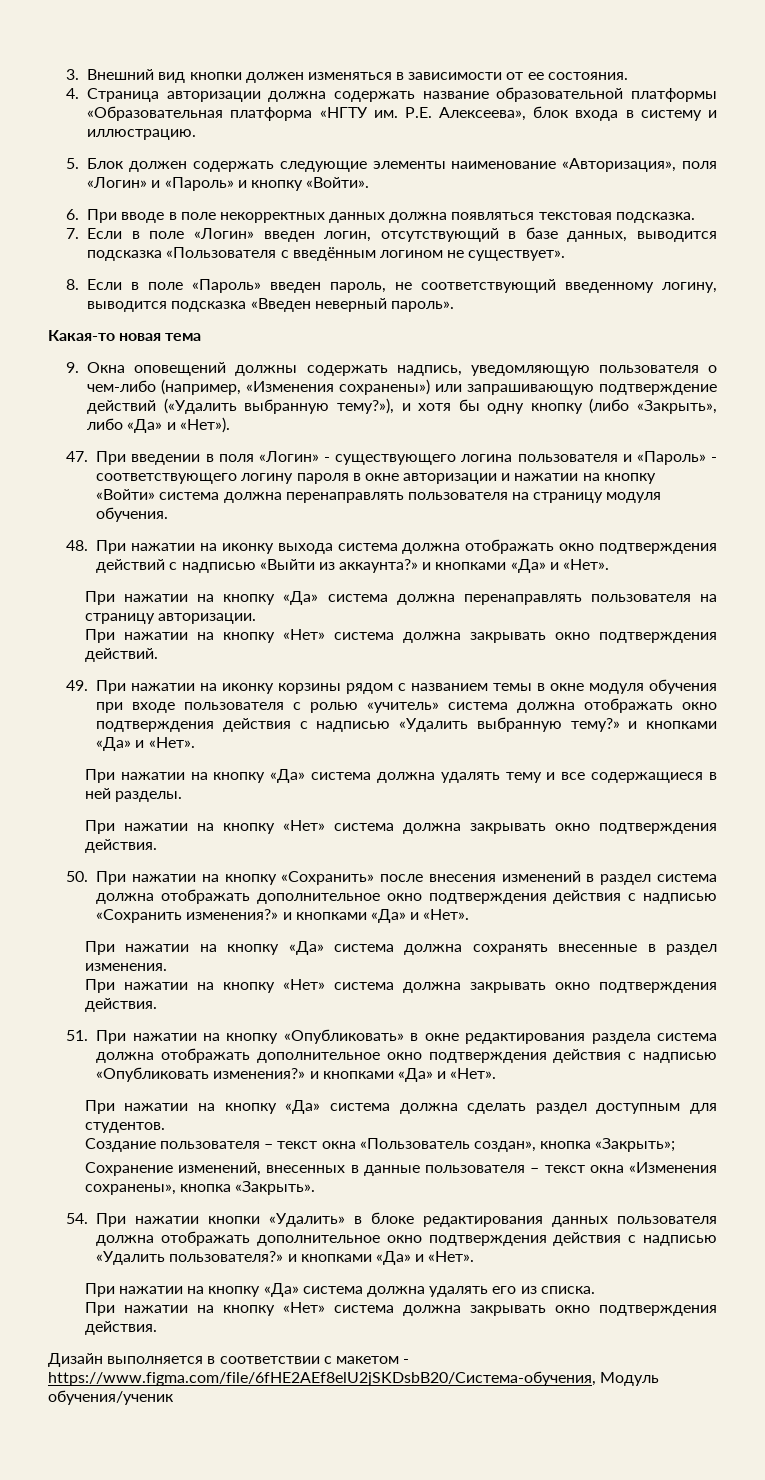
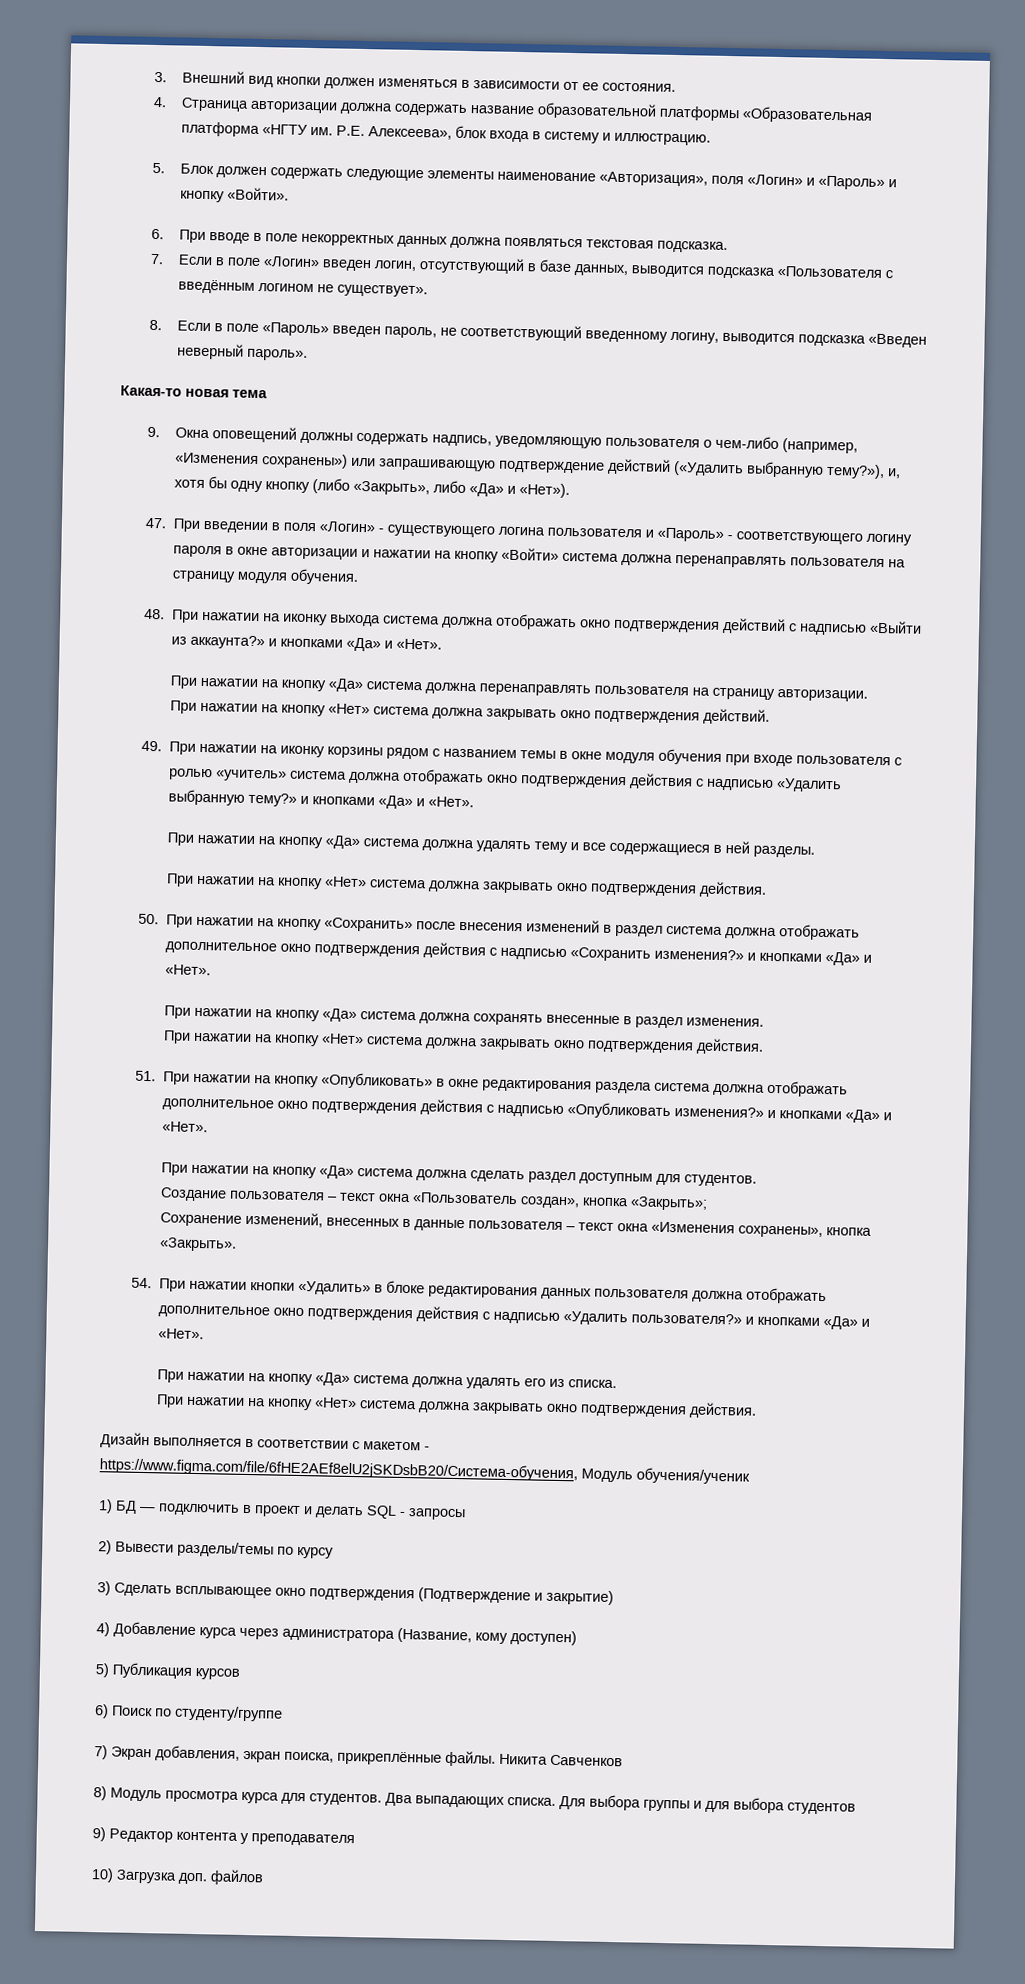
- 9. Окна оповещений должны содержать надпись, уведомляющую пользователя о чем-либо (например, «Изменения сохранены») или запрашивающую подтверждение действий («Удалить выбранную тему?»), и хотя бы одну кнопку (либо «Закрыть», либо «Да» и «Нет»).
+ 9. Окна оповещений должны содержать надпись, уведомляющую пользователя о чем-либо (например, «Изменения сохранены») или запрашивающую подтверждение действий («Удалить выбранную тему?»), и, хотя бы одну кнопку (либо «Закрыть», либо «Да» и «Нет»).
+ 1) БД — подключить в проект и делать SQL - запросы
+ 2) Вывести разделы/темы по курсу
+ 3) Сделать всплывающее окно подтверждения (Подтверждение и закрытие)
+ 4) Добавление курса через администратора (Название, кому доступен)
+ 5) Публикация курсов
+ 6) Поиск по студенту/группе
+ 7) Экран добавления, экран поиска, прикреплённые файлы. Никита Савченков
+ 8) Модуль просмотра курса для студентов. Два выпадающих списка. Для выбора группы и для выбора студентов
+ 9) Редактор контента у преподавателя
+ 10) Загрузка доп. файлов

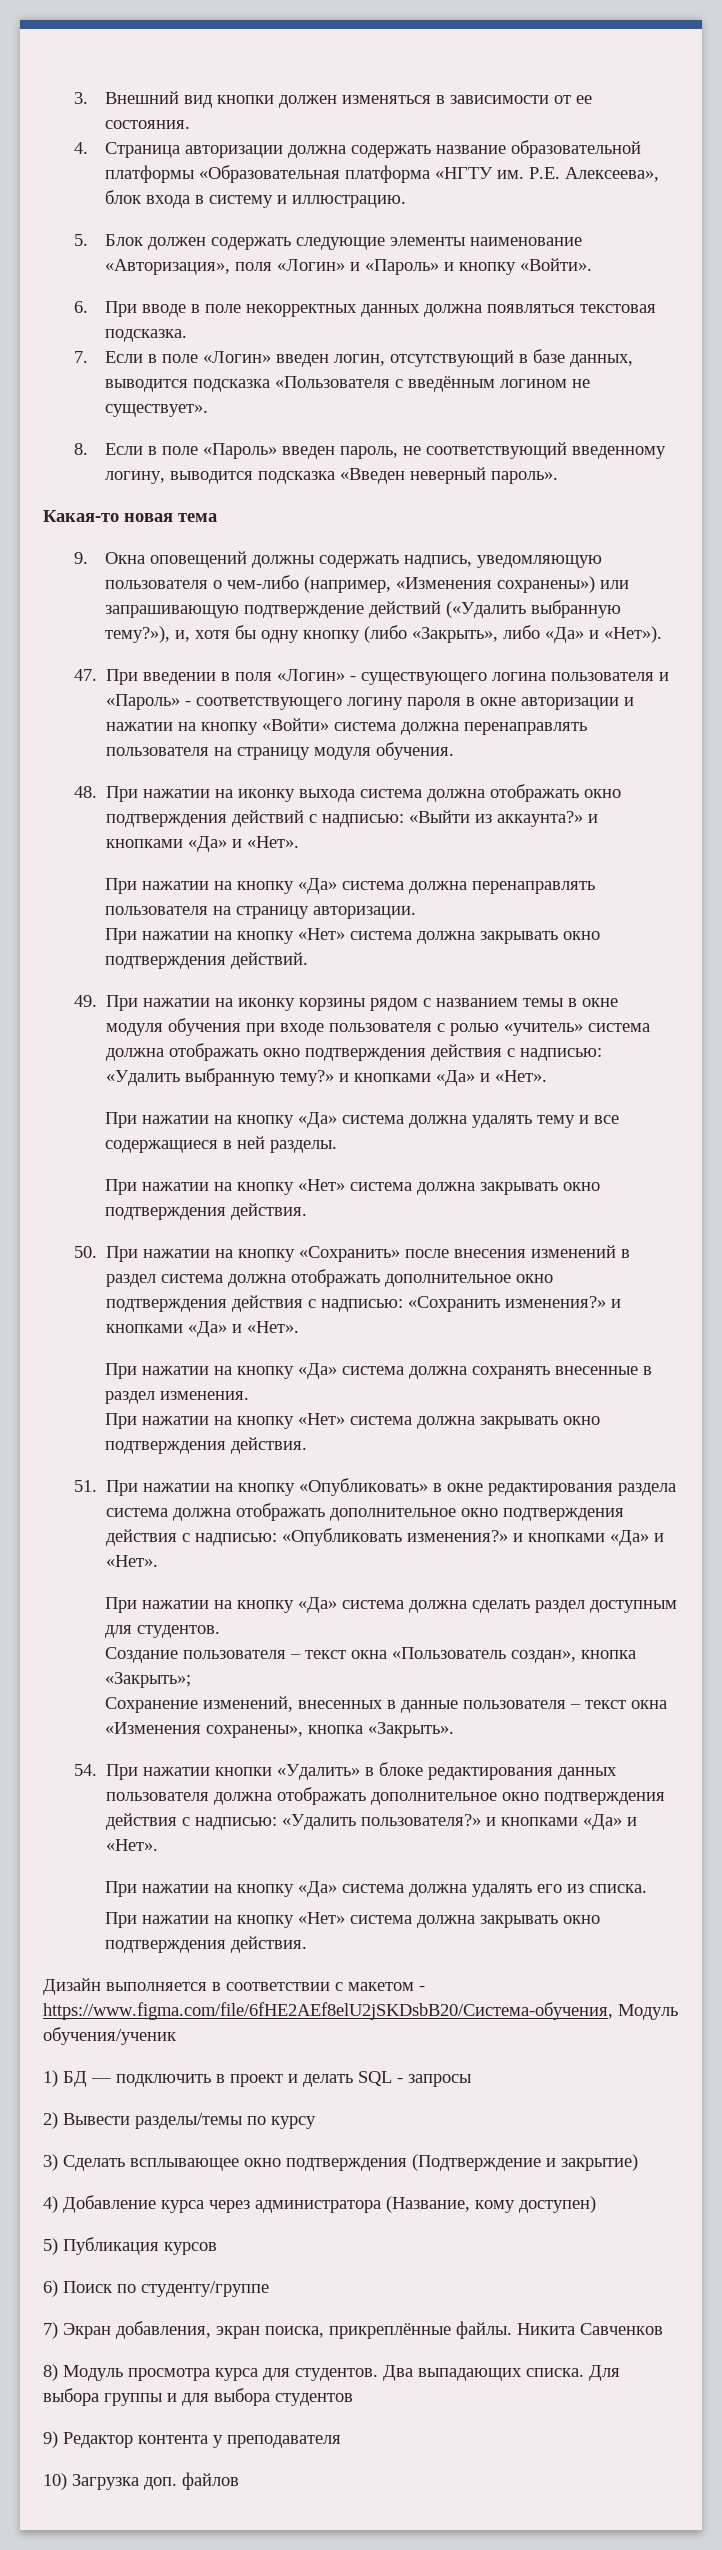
- 48. При нажатии на иконку выхода система должна отображать окно подтверждения действий с надписью «Выйти из аккаунта?» и кнопками «Да» и «Нет».
+ 48. При нажатии на иконку выхода система должна отображать окно подтверждения действий с надписью: «Выйти из аккаунта?» и кнопками «Да» и «Нет».
- 49. При нажатии на иконку корзины рядом с названием темы в окне модуля обучения при входе пользователя с ролью «учитель» система должна отображать окно подтверждения действия с надписью «Удалить выбранную тему?» и кнопками «Да» и «Нет».
+ 49. При нажатии на иконку корзины рядом с названием темы в окне модуля обучения при входе пользователя с ролью «учитель» система должна отображать окно подтверждения действия с надписью: «Удалить выбранную тему?» и кнопками «Да» и «Нет».
- 50. При нажатии на кнопку «Сохранить» после внесения изменений в раздел система должна отображать дополнительное окно подтверждения действия с надписью «Сохранить изменения?» и кнопками «Да» и «Нет».
+ 50. При нажатии на кнопку «Сохранить» после внесения изменений в раздел система должна отображать дополнительное окно подтверждения действия с надписью: «Сохранить изменения?» и кнопками «Да» и «Нет».
- 51. При нажатии на кнопку «Опубликовать» в окне редактирования раздела система должна отображать дополнительное окно подтверждения действия с надписью «Опубликовать изменения?» и кнопками «Да» и «Нет».
+ 51. При нажатии на кнопку «Опубликовать» в окне редактирования раздела система должна отображать дополнительное окно подтверждения действия с надписью: «Опубликовать изменения?» и кнопками «Да» и «Нет».
- 54. При нажатии кнопки «Удалить» в блоке редактирования данных пользователя должна отображать дополнительное окно подтверждения действия с надписью «Удалить пользователя?» и кнопками «Да» и «Нет».
+ 54. При нажатии кнопки «Удалить» в блоке редактирования данных пользователя должна отображать дополнительное окно подтверждения действия с надписью: «Удалить пользователя?» и кнопками «Да» и «Нет».

